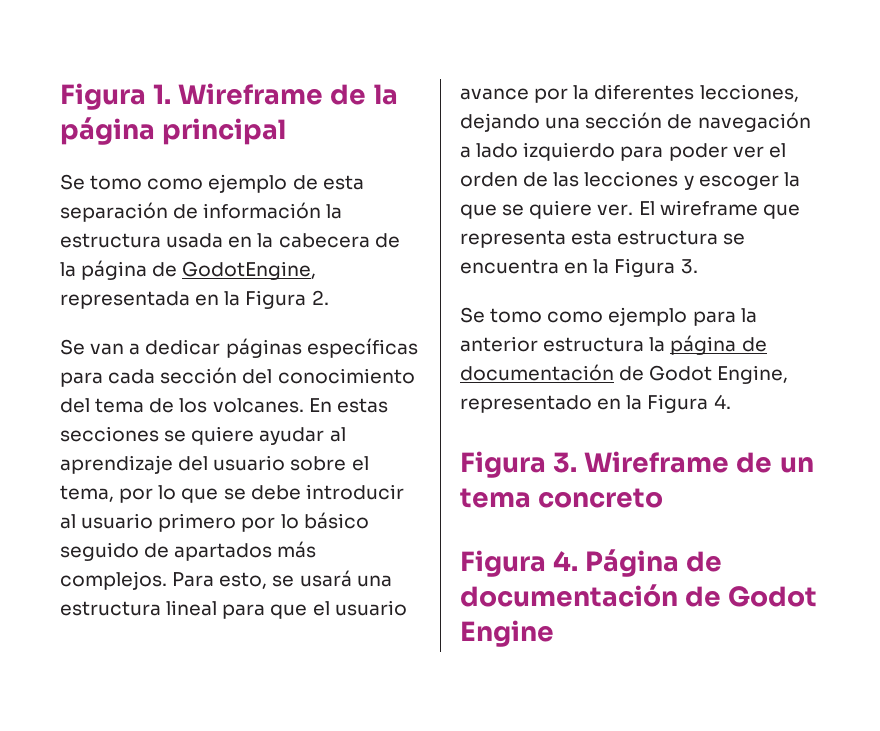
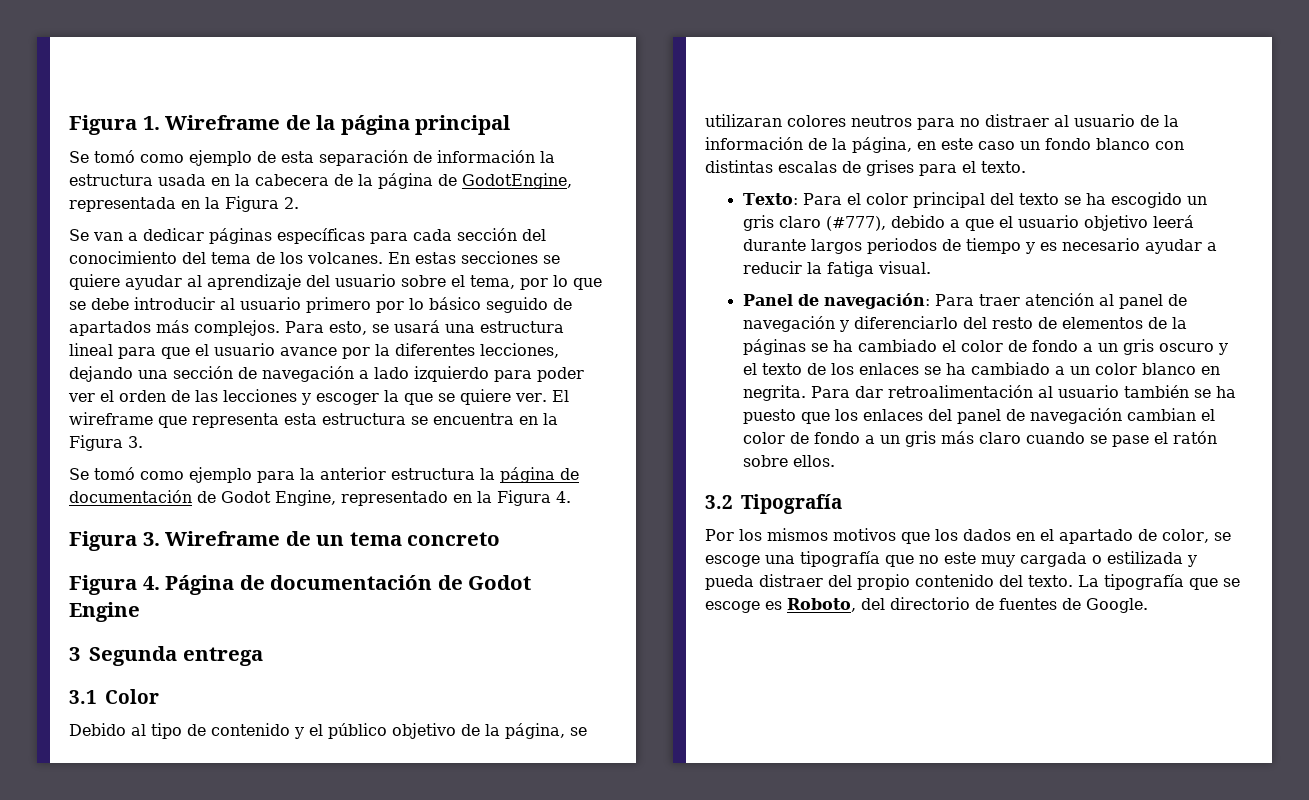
- Se tomo como ejemplo de esta separación de información la estructura usada en la cabecera de la página de GodotEngine, representada en la Figura 2.
+ Se tomó como ejemplo de esta separación de información la estructura usada en la cabecera de la página de GodotEngine, representada en la Figura 2.
- Se tomo como ejemplo para la anterior estructura la página de documentación de Godot Engine, representado en la Figura 4.
+ Se tomó como ejemplo para la anterior estructura la página de documentación de Godot Engine, representado en la Figura 4.
+ 3 Segunda entrega
+ 3.1 Color
+ Debido al tipo de contenido y el público objetivo de la página, se utilizaran colores neutros para no distraer al usuario de la información de la página, en este caso un fondo blanco con distintas escalas de grises para el texto.
+ Texto: Para el color principal del texto se ha escogido un gris claro (#777), debido a que el usuario objetivo leerá durante largos periodos de tiempo y es necesario ayudar a reducir la fatiga visual.
+ Panel de navegación: Para traer atención al panel de navegación y diferenciarlo del resto de elementos de la páginas se ha cambiado el color de fondo a un gris oscuro y el texto de los enlaces se ha cambiado a un color blanco en negrita. Para dar retroalimentación al usuario también se ha puesto que los enlaces del panel de navegación cambian el color de fondo a un gris más claro cuando se pase el ratón sobre ellos.
+ 3.2 Tipografía
+ Por los mismos motivos que los dados en el apartado de color, se escoge una tipografía que no este muy cargada o estilizada y pueda distraer del propio contenido del texto. La tipografía que se escoge es Roboto, del directorio de fuentes de Google.

